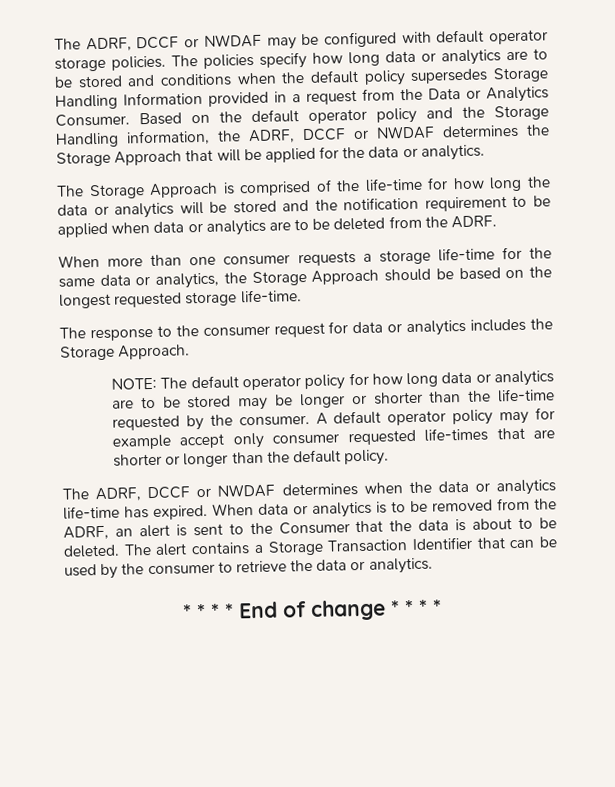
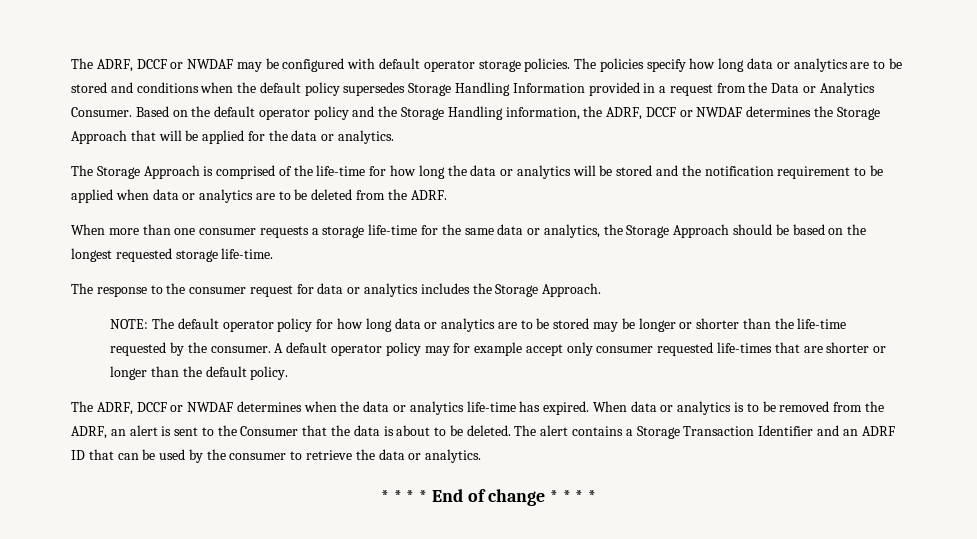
- The alert contains a Storage Transaction Identifier that can be used by the consumer to retrieve the data or analytics.
+ The alert contains a Storage Transaction Identifier and an ADRF ID that can be used by the consumer to retrieve the data or analytics.

